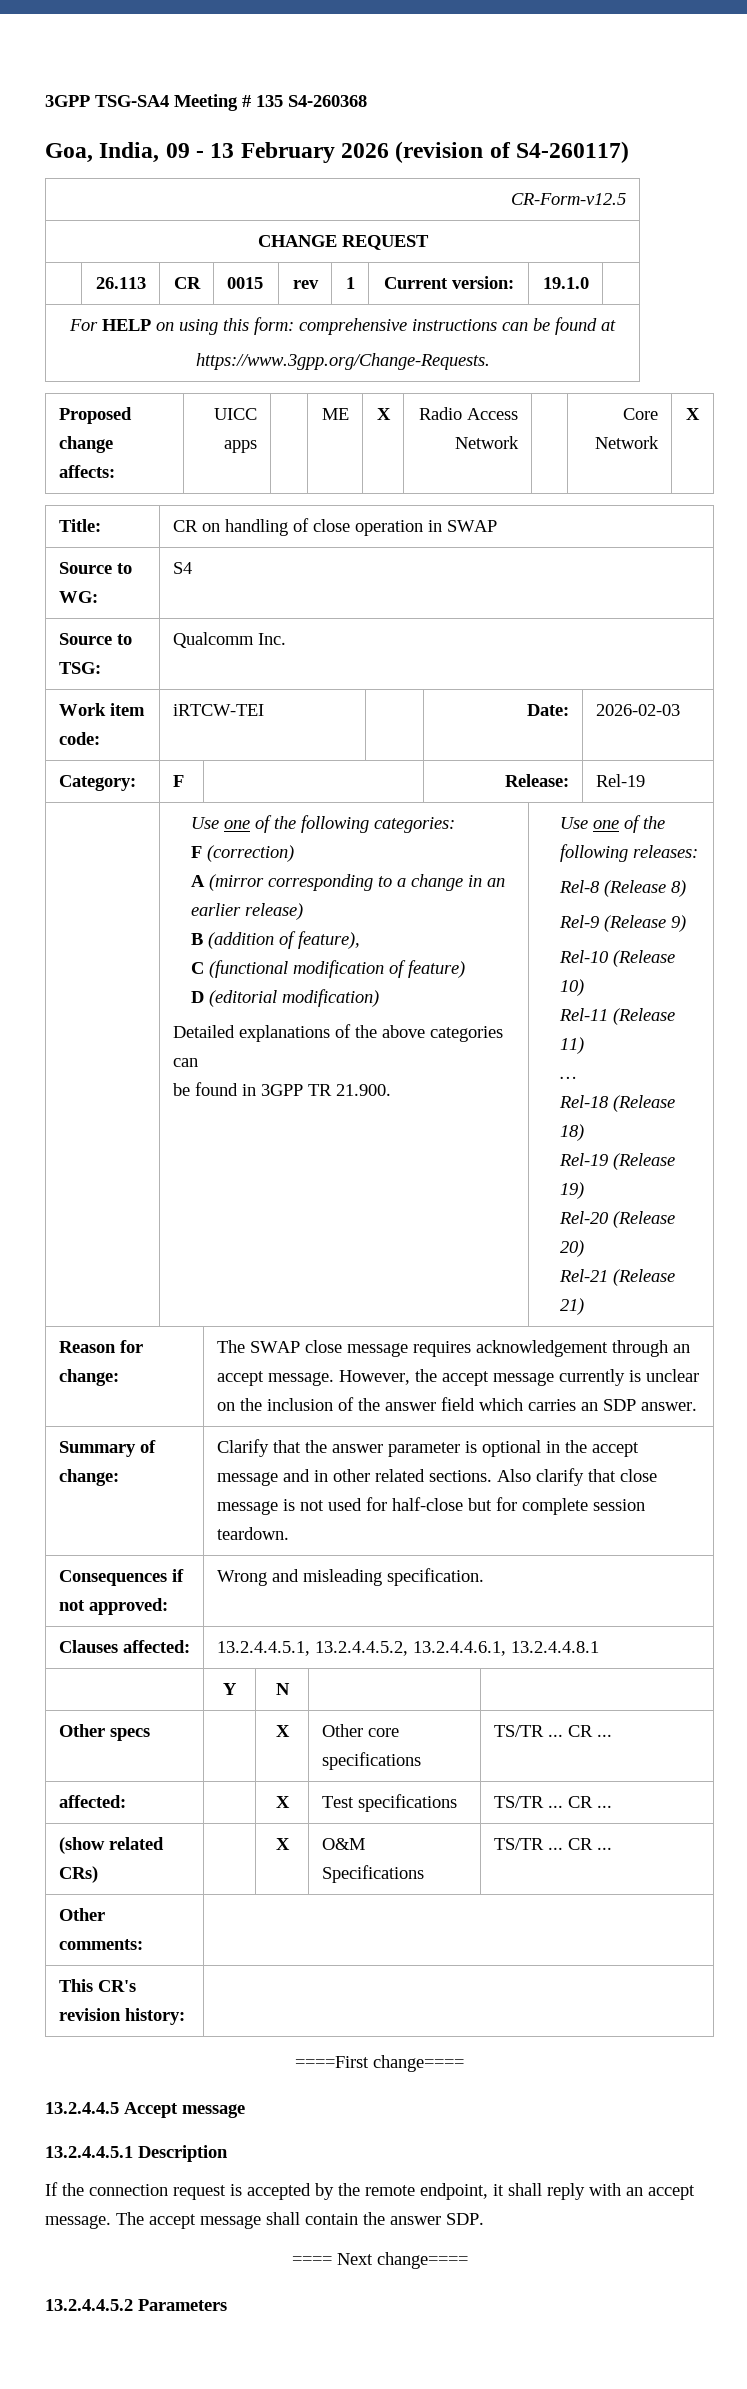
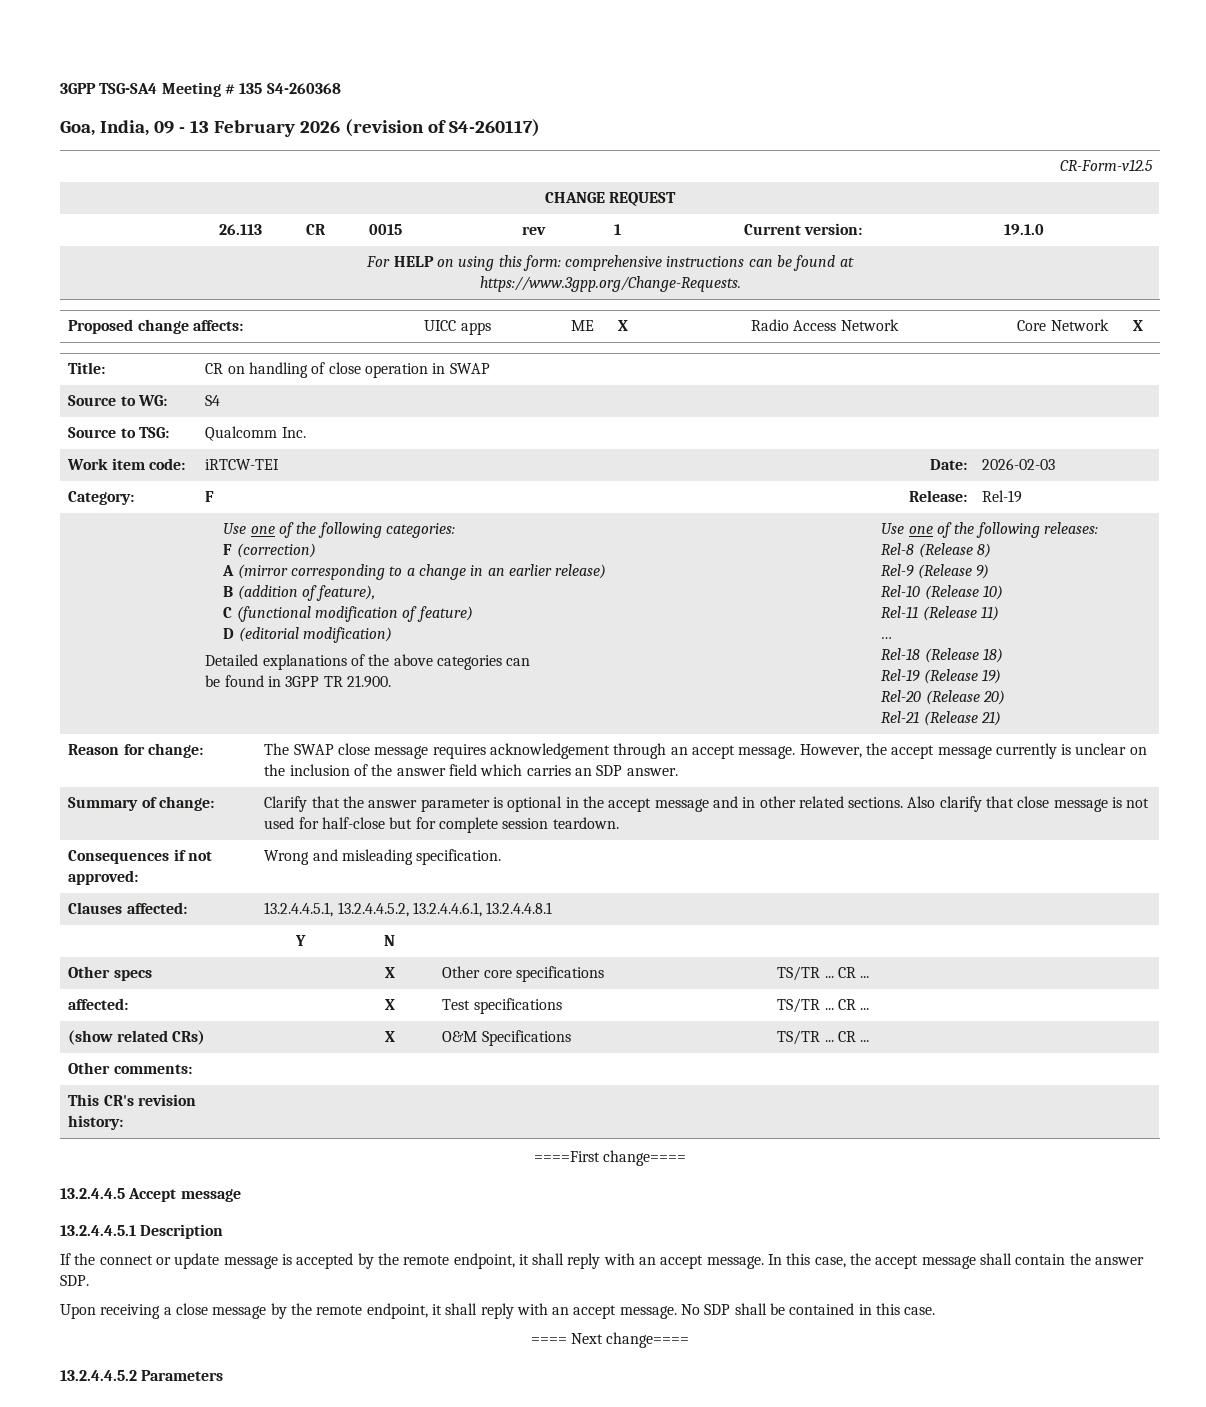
- If the connection request is accepted by the remote endpoint, it shall reply with an accept message.
+ If the connect or update message is accepted by the remote endpoint, it shall reply with an accept message.
- The accept message shall contain the answer SDP.
+ In this case, the accept message shall contain the answer SDP.
+ Upon receiving a close message by the remote endpoint, it shall reply with an accept message. No SDP shall be contained in this case.

